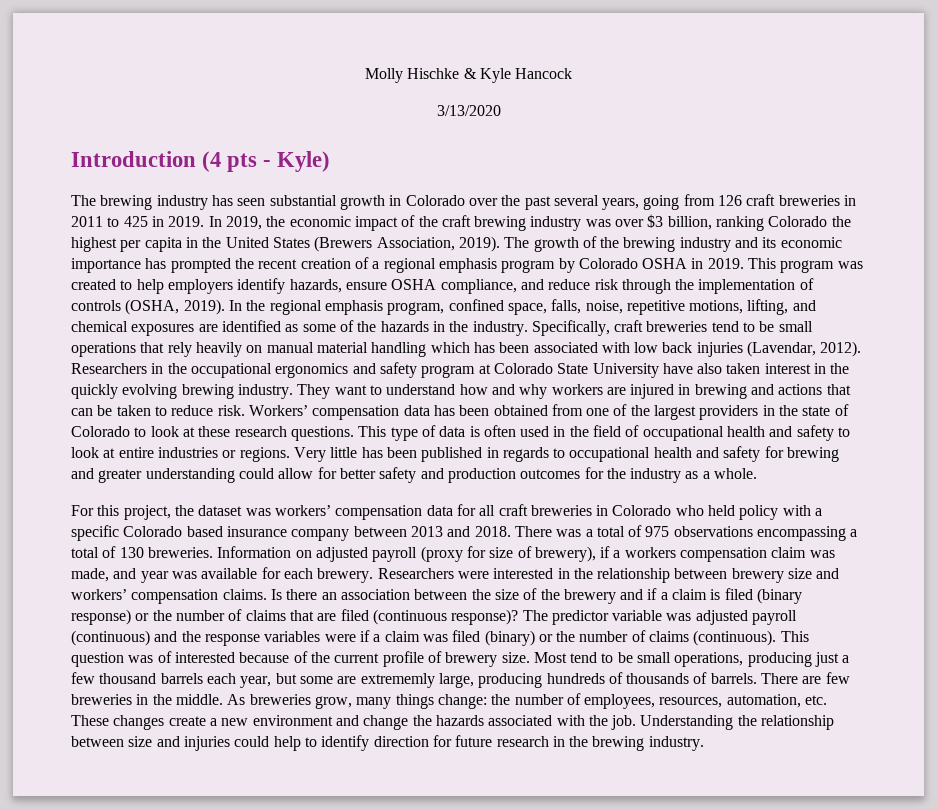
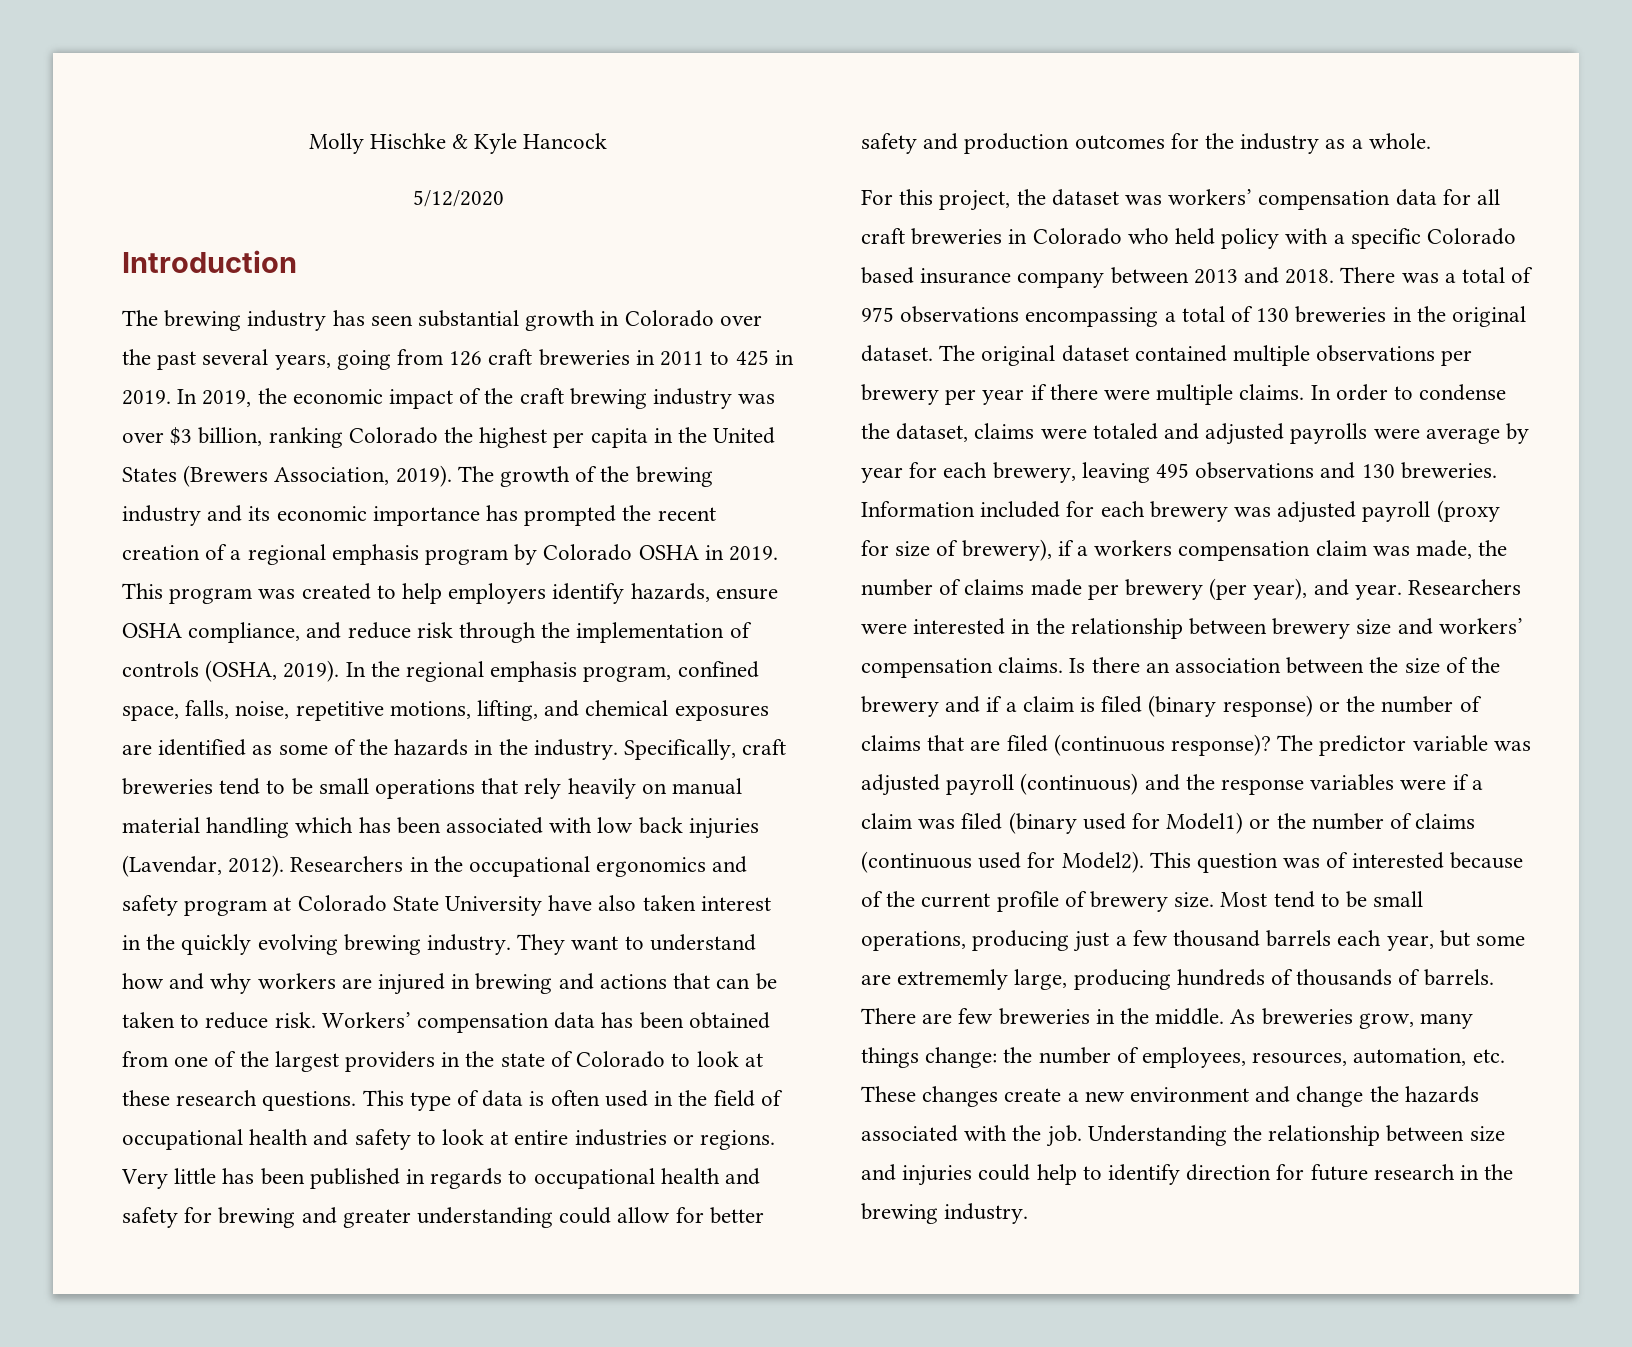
- 3/13/2020
+ 5/12/2020
- Introduction (4 pts - Kyle)
+ Introduction
- There was a total of 975 observations encompassing a total of 130 breweries. Information on adjusted payroll (proxy for size of brewery), if a workers compensation claim was made, and year was available for each brewery.
+ There was a total of 975 observations encompassing a total of 130 breweries in the original dataset. The original dataset contained multiple observations per brewery per year if there were multiple claims. In order to condense the dataset, claims were totaled and adjusted payrolls were average by year for each brewery, leaving 495 observations and 130 breweries. Information included for each brewery was adjusted payroll (proxy for size of brewery), if a workers compensation claim was made, the number of claims made per brewery (per year), and year.
- The predictor variable was adjusted payroll (continuous) and the response variables were if a claim was filed (binary) or the number of claims (continuous).
+ The predictor variable was adjusted payroll (continuous) and the response variables were if a claim was filed (binary used for Model1) or the number of claims (continuous used for Model2).

